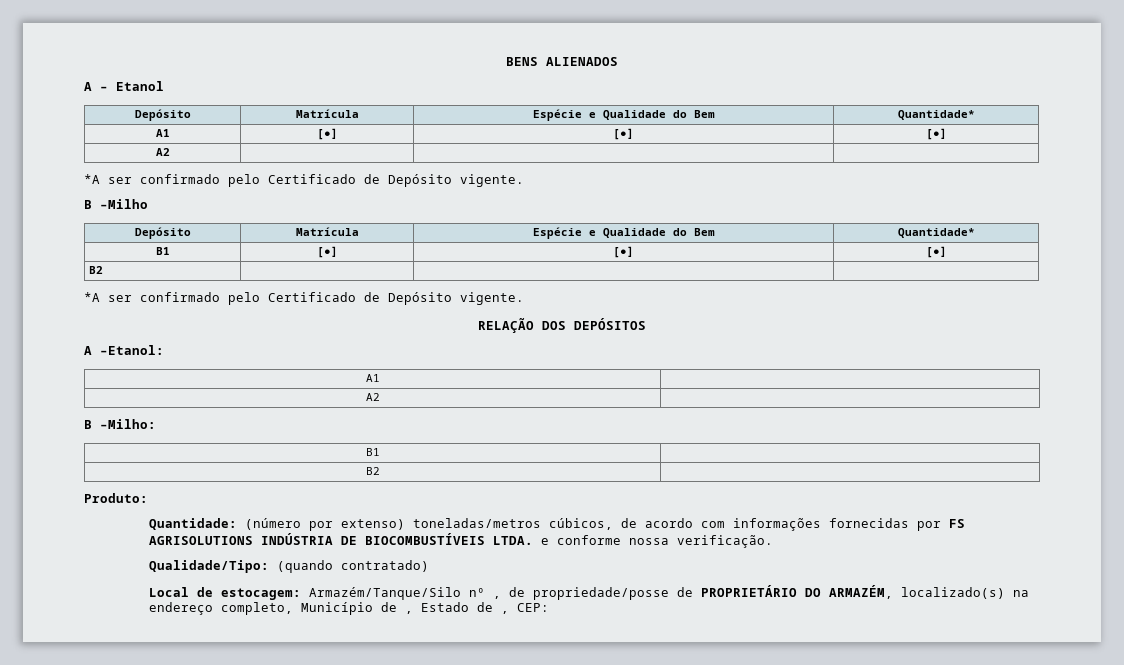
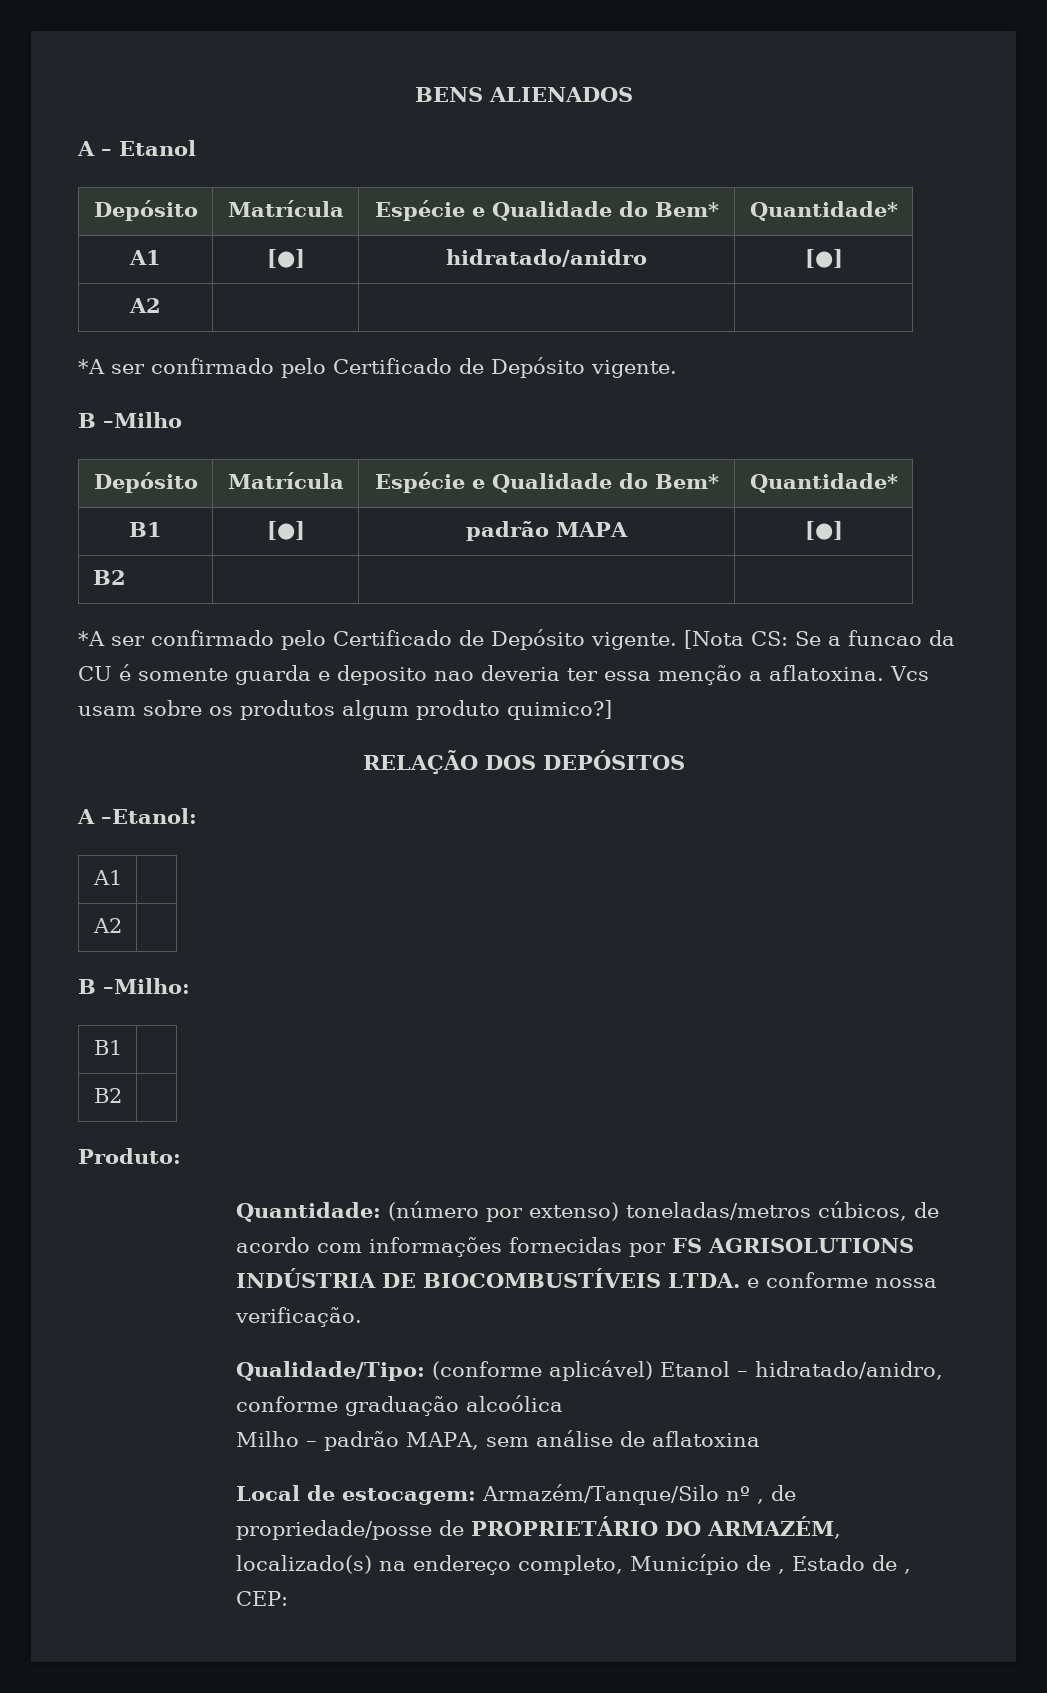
  A – Etanol
- Depósito | Matrícula | Espécie e Qualidade do Bem | Quantidade*
+ Depósito | Matrícula | Espécie e Qualidade do Bem* | Quantidade*
- A1 | [●] | [●] | [●]
+ A1 | [●] | hidratado/anidro | [●]
  B –Milho
- Depósito | Matrícula | Espécie e Qualidade do Bem | Quantidade*
+ Depósito | Matrícula | Espécie e Qualidade do Bem* | Quantidade*
- B1 | [●] | [●] | [●]
+ B1 | [●] | padrão MAPA | [●]
+ [Nota CS: Se a funcao da CU é somente guarda e deposito nao deveria ter essa menção a aflatoxina. Vcs usam sobre os produtos algum produto quimico?]
- Qualidade/Tipo: (quando contratado)
+ Qualidade/Tipo: (conforme aplicável) Etanol – hidratado/anidro, conforme graduação alcoólica
+ Milho – padrão MAPA, sem análise de aflatoxina

